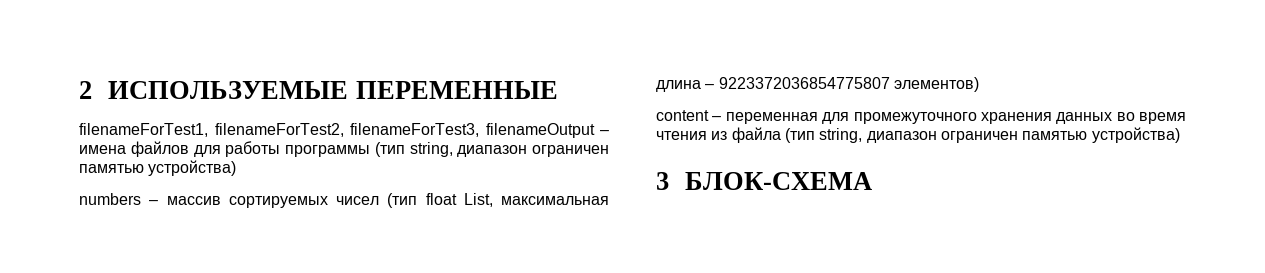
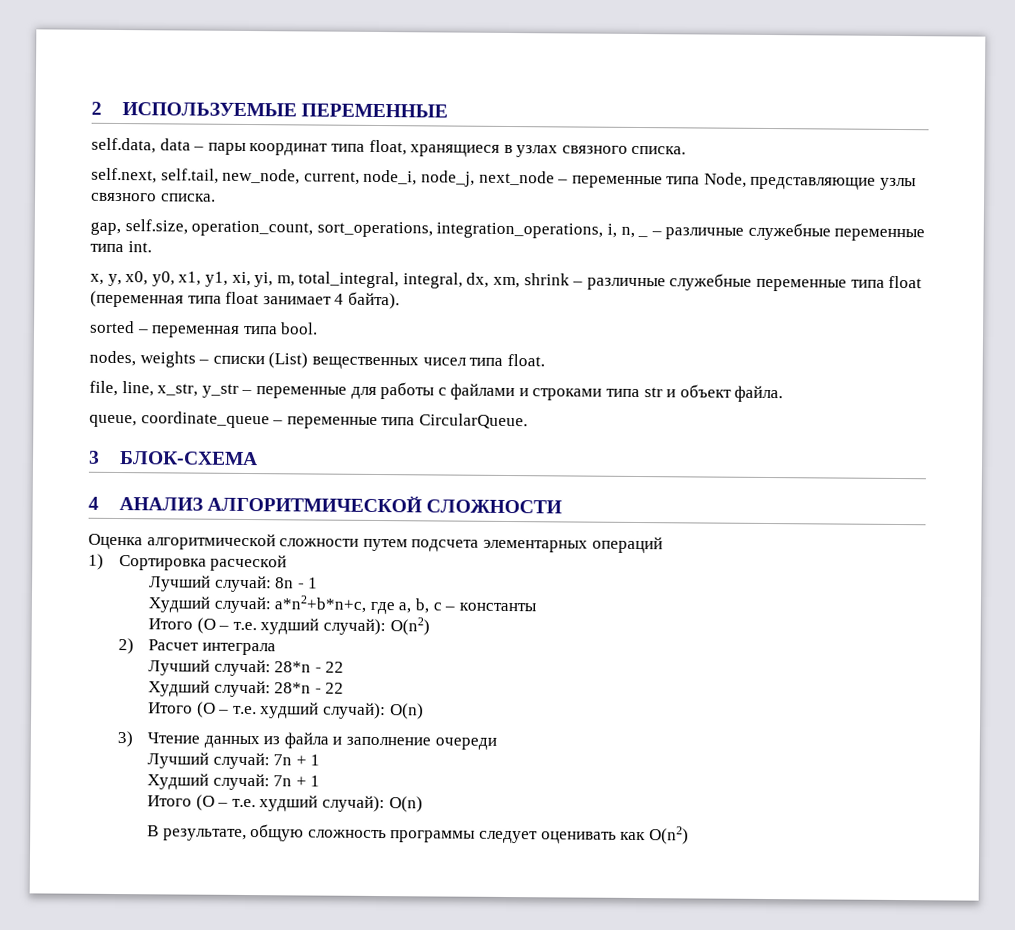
- filenameForTest1, filenameForTest2, filenameForTest3, filenameOutput – имена файлов для работы программы (тип string, диапазон ограничен памятью устройства)
- numbers – массив сортируемых чисел (тип float List, максимальная длина – 9223372036854775807 элементов)
- content – переменная для промежуточного хранения данных во время чтения из файла (тип string, диапазон ограничен памятью устройства)
+ self.data, data – пары координат типа float, хранящиеся в узлах связного списка.
+ self.next, self.tail, new_node, current, node_i, node_j, next_node – переменные типа Node, представляющие узлы связного списка.
+ gap, self.size, operation_count, sort_operations, integration_operations, i, n, _ – различные служебные переменные типа int.
+ x, y, x0, y0, x1, y1, xi, yi, m, total_integral, integral, dx, xm, shrink – различные служебные переменные типа float (переменная типа float занимает 4 байта).
+ sorted – переменная типа bool.
+ nodes, weights – списки (List) вещественных чисел типа float.
+ file, line, x_str, y_str – переменные для работы с файлами и строками типа str и объект файла.
+ queue, coordinate_queue – переменные типа CircularQueue.
  3 БЛОК-СХЕМА
+ 4 АНАЛИЗ АЛГОРИТМИЧЕСКОЙ СЛОЖНОСТИ
+ Оценка алгоритмической сложности путем подсчета элементарных операций
+ 1) Сортировка расческой
+ Лучший случай: 8n - 1
+ Худший случай: a*n2+b*n+c, где a, b, c – константы
+ Итого (O – т.е. худший случай): O(n2)
+ 2) Расчет интеграла
+ Лучший случай: 28*n - 22
+ Худший случай: 28*n - 22
+ Итого (O – т.е. худший случай): O(n)
+ 3) Чтение данных из файла и заполнение очереди
+ Лучший случай: 7n + 1
+ Худший случай: 7n + 1
+ Итого (O – т.е. худший случай): O(n)
+ В результате, общую сложность программы следует оценивать как O(n2)

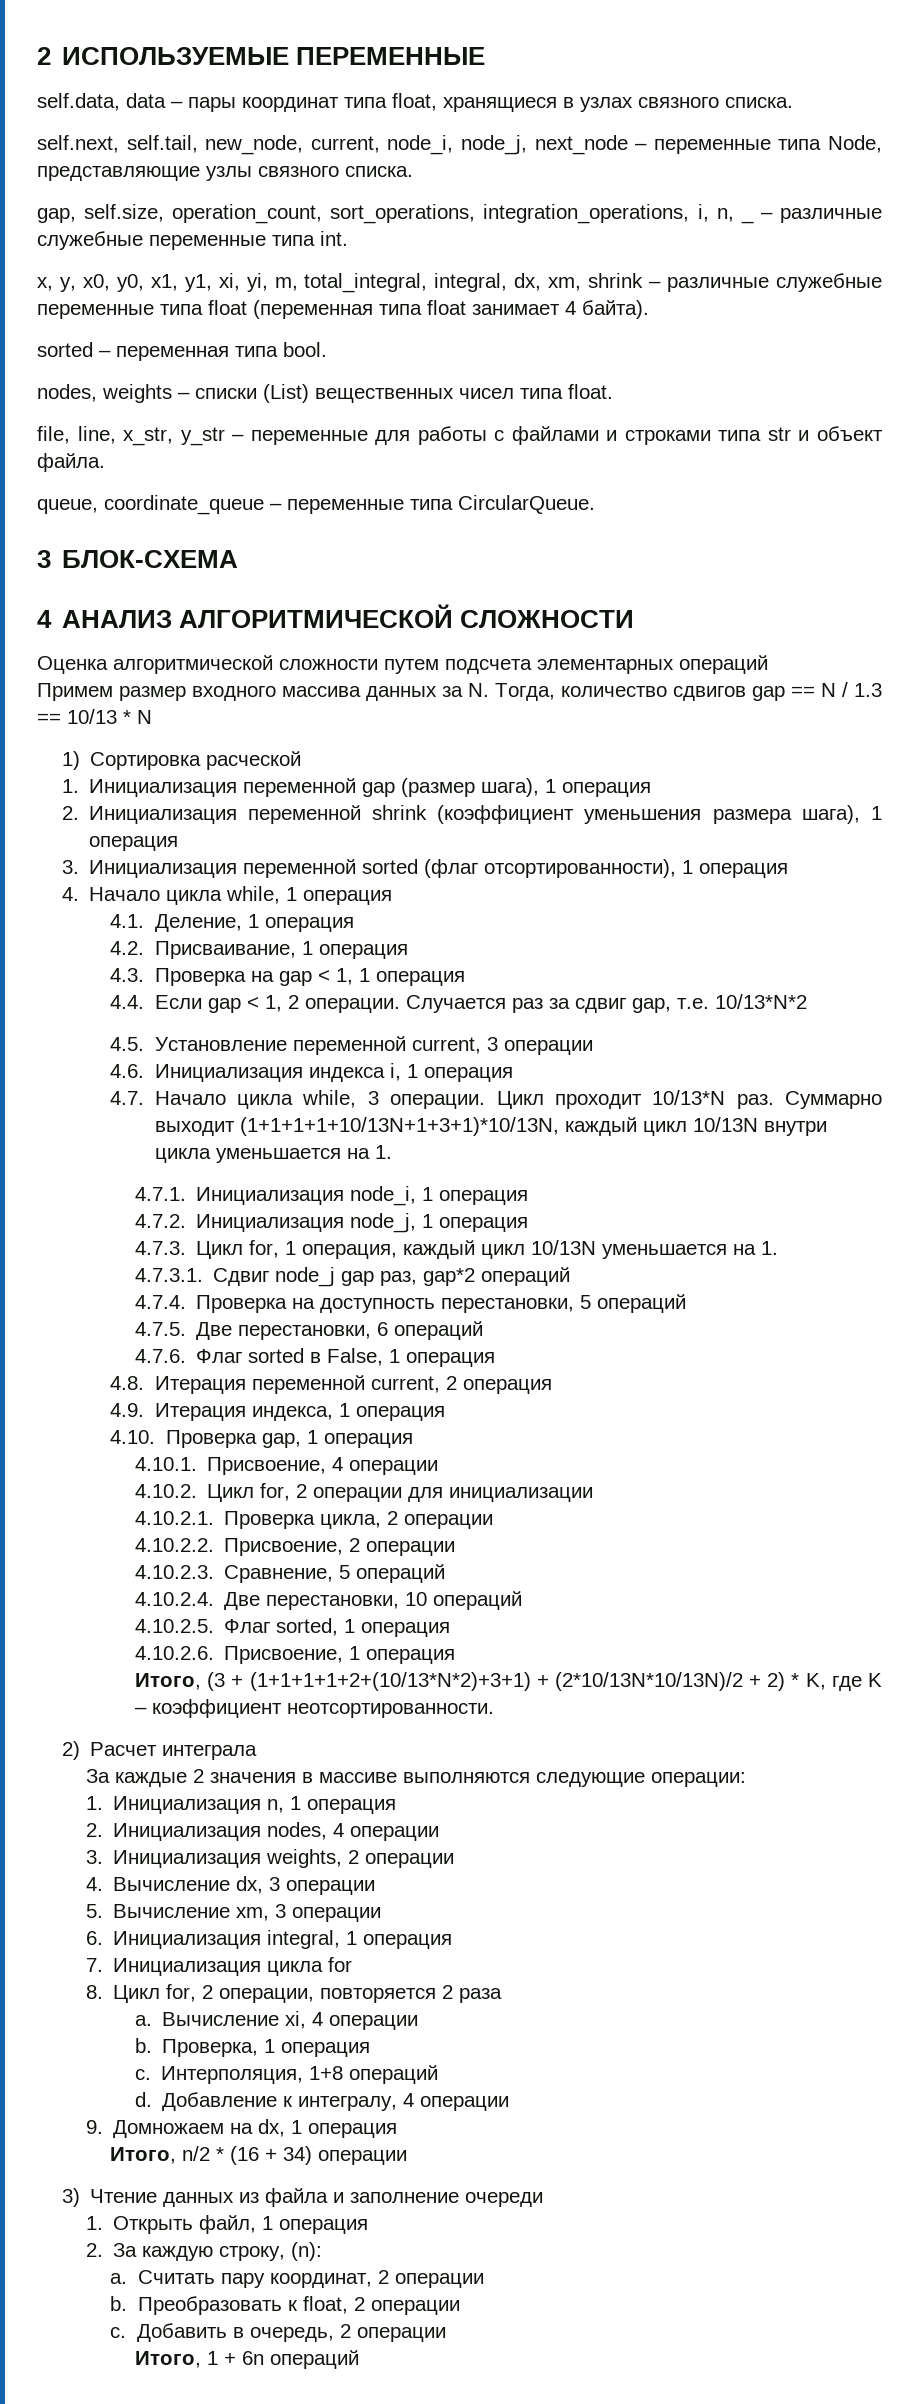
+ Примем размер входного массива данных за N. Тогда, количество сдвигов gap == N / 1.3 == 10/13 * N
  1) Сортировка расческой
- Лучший случай: 8n - 1
- Худший случай: a*n2+b*n+c, где a, b, c – константы
- Итого (O – т.е. худший случай): O(n2)
+ 1. Инициализация переменной gap (размер шага), 1 операция
+ 2. Инициализация переменной shrink (коэффициент уменьшения размера шага), 1 операция
+ 3. Инициализация переменной sorted (флаг отсортированности), 1 операция
+ 4. Начало цикла while, 1 операция
+ 4.1. Деление, 1 операция
+ 4.2. Присваивание, 1 операция
+ 4.3. Проверка на gap < 1, 1 операция
+ 4.4. Если gap < 1, 2 операции. Случается раз за сдвиг gap, т.е. 10/13*N*2
+ 4.5. Установление переменной current, 3 операции
+ 4.6. Инициализация индекса i, 1 операция
+ 4.7. Начало цикла while, 3 операции. Цикл проходит 10/13*N раз. Суммарно выходит (1+1+1+1+10/13N+1+3+1)*10/13N, каждый цикл 10/13N внутри цикла уменьшается на 1.
+ 4.7.1. Инициализация node_i, 1 операция
+ 4.7.2. Инициализация node_j, 1 операция
+ 4.7.3. Цикл for, 1 операция, каждый цикл 10/13N уменьшается на 1.
+ 4.7.3.1. Сдвиг node_j gap раз, gap*2 операций
+ 4.7.4. Проверка на доступность перестановки, 5 операций
+ 4.7.5. Две перестановки, 6 операций
+ 4.7.6. Флаг sorted в False, 1 операция
+ 4.8. Итерация переменной current, 2 операция
+ 4.9. Итерация индекса, 1 операция
+ 4.10. Проверка gap, 1 операция
+ 4.10.1. Присвоение, 4 операции
+ 4.10.2. Цикл for, 2 операции для инициализации
+ 4.10.2.1. Проверка цикла, 2 операции
+ 4.10.2.2. Присвоение, 2 операции
+ 4.10.2.3. Сравнение, 5 операций
+ 4.10.2.4. Две перестановки, 10 операций
+ 4.10.2.5. Флаг sorted, 1 операция
+ 4.10.2.6. Присвоение, 1 операция
+ Итого, (3 + (1+1+1+1+2+(10/13*N*2)+3+1) + (2*10/13N*10/13N)/2 + 2) * K, где K – коэффициент неотсортированности.
  2) Расчет интеграла
- Лучший случай: 28*n - 22
- Худший случай: 28*n - 22
- Итого (O – т.е. худший случай): O(n)
+ За каждые 2 значения в массиве выполняются следующие операции:
+ 1. Инициализация n, 1 операция
+ 2. Инициализация nodes, 4 операции
+ 3. Инициализация weights, 2 операции
+ 4. Вычисление dx, 3 операции
+ 5. Вычисление xm, 3 операции
+ 6. Инициализация integral, 1 операция
+ 7. Инициализация цикла for
+ 8. Цикл for, 2 операции, повторяется 2 раза
+ a. Вычисление xi, 4 операции
+ b. Проверка, 1 операция
+ c. Интерполяция, 1+8 операций
+ d. Добавление к интегралу, 4 операции
+ 9. Домножаем на dx, 1 операция
+ Итого, n/2 * (16 + 34) операции
- Лучший случай: 7n + 1
- Худший случай: 7n + 1
- Итого (O – т.е. худший случай): O(n)
- В результате, общую сложность программы следует оценивать как O(n2)
+ 1. Открыть файл, 1 операция
+ 2. За каждую строку, (n):
+ a. Считать пару координат, 2 операции
+ b. Преобразовать к float, 2 операции
+ c. Добавить в очередь, 2 операции
+ Итого, 1 + 6n операций

